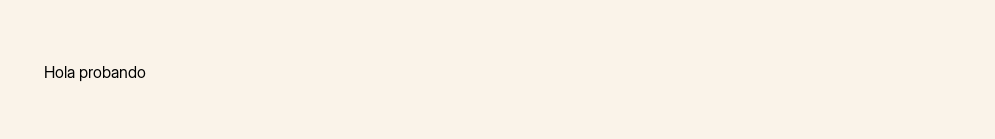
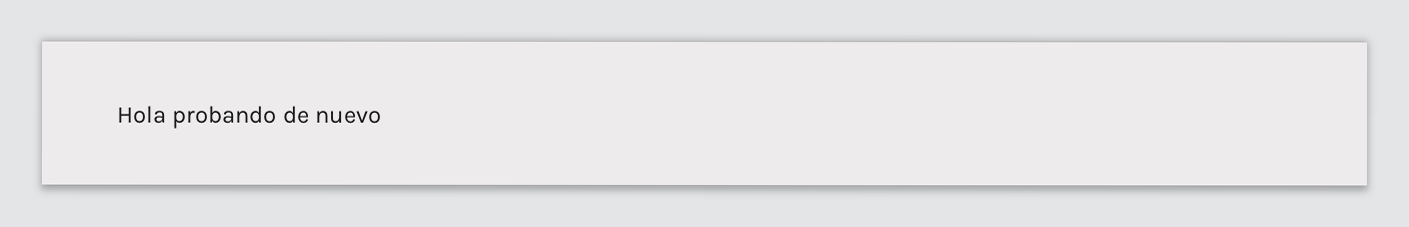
- Hola probando
+ Hola probando de nuevo

